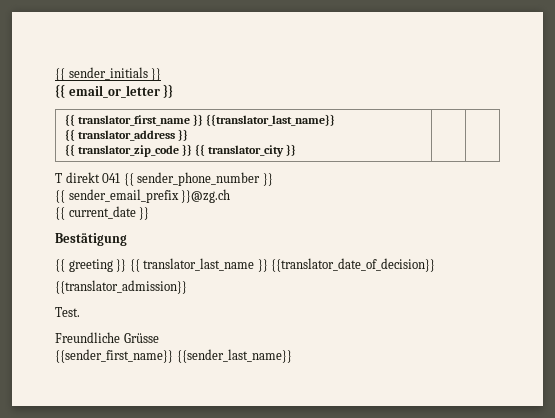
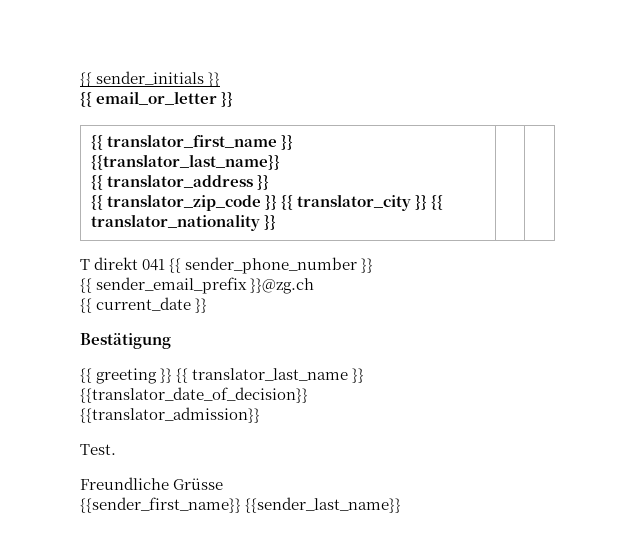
  {{ translator_first_name }} {{translator_last_name}}
  {{ translator_address }}
- {{ translator_zip_code }} {{ translator_city }} | |
+ {{ translator_zip_code }} {{ translator_city }} {{ translator_nationality }} | |

